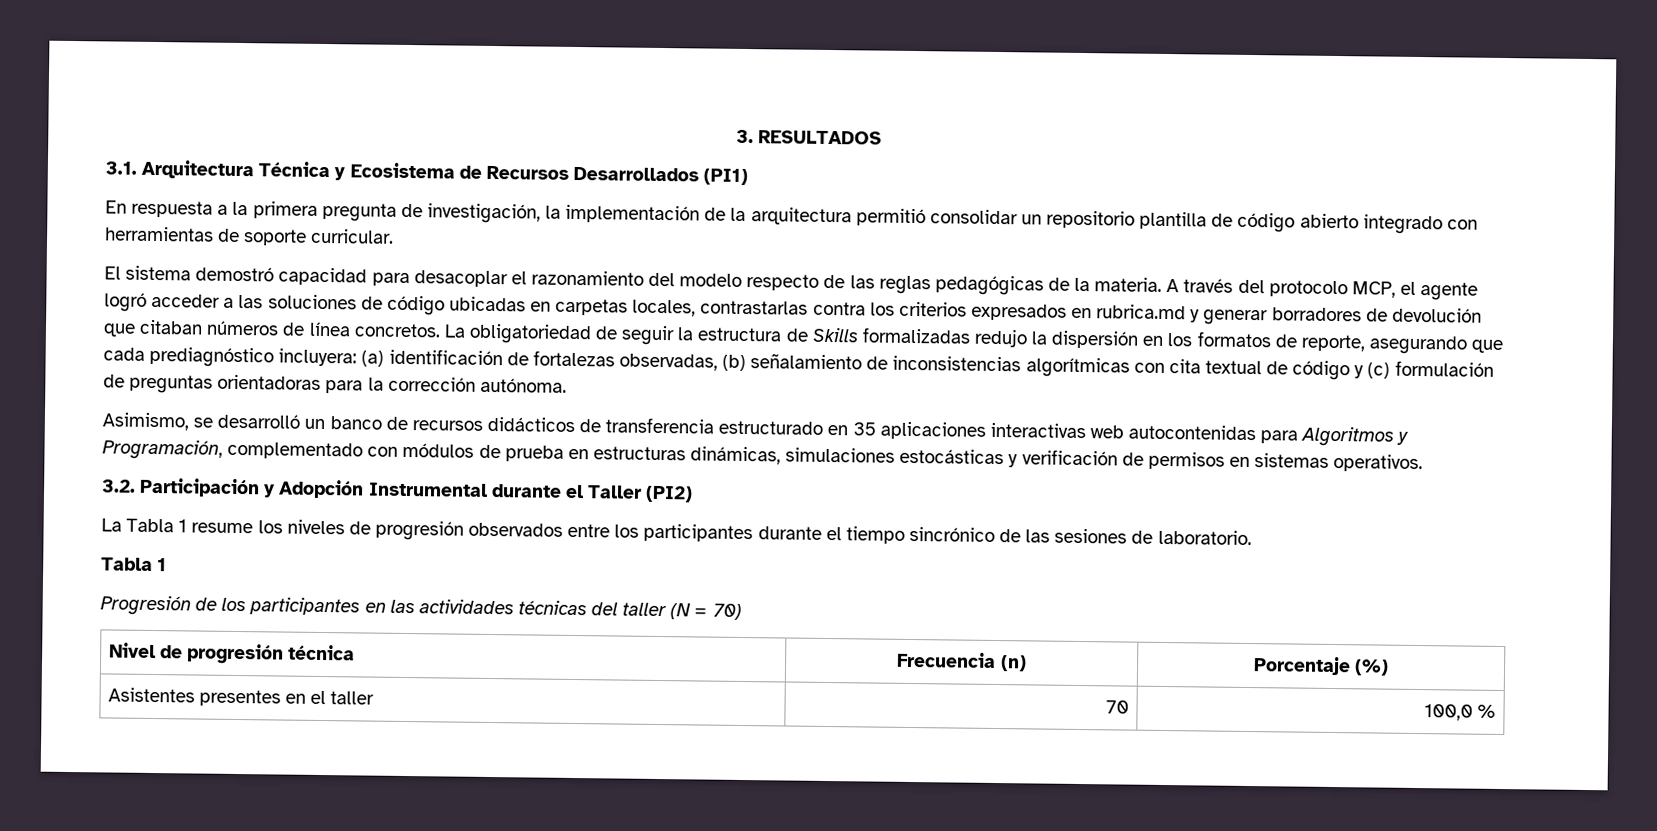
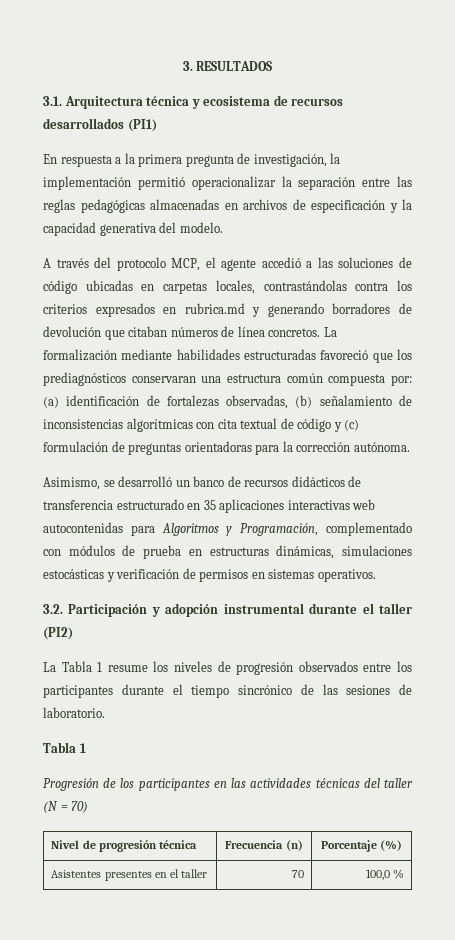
- 3.1. Arquitectura Técnica y Ecosistema de Recursos Desarrollados (PI1)
+ 3.1. Arquitectura técnica y ecosistema de recursos desarrollados (PI1)
- En respuesta a la primera pregunta de investigación, la implementación de la arquitectura permitió consolidar un repositorio plantilla de código abierto integrado con herramientas de soporte curricular.
- El sistema demostró capacidad para desacoplar el razonamiento del modelo respecto de las reglas pedagógicas de la materia. A través del protocolo MCP, el agente logró acceder a las soluciones de código ubicadas en carpetas locales, contrastarlas contra los criterios expresados en rubrica.md y generar borradores de devolución que citaban números de línea concretos.
+ En respuesta a la primera pregunta de investigación, la implementación permitió operacionalizar la separación entre las reglas pedagógicas almacenadas en archivos de especificación y la capacidad generativa del modelo.
+ A través del protocolo MCP, el agente accedió a las soluciones de código ubicadas en carpetas locales, contrastándolas contra los criterios expresados en rubrica.md y generando borradores de devolución que citaban números de línea concretos.
- La obligatoriedad de seguir la estructura de Skills formalizadas redujo la dispersión en los formatos de reporte, asegurando que cada prediagnóstico incluyera: (a) identificación de fortalezas observadas, (b) señalamiento de inconsistencias algorítmicas con cita textual de código y (c) formulación de preguntas orientadoras para la corrección autónoma.
+ La formalización mediante habilidades estructuradas favoreció que los prediagnósticos conservaran una estructura común compuesta por: (a) identificación de fortalezas observadas, (b) señalamiento de inconsistencias algorítmicas con cita textual de código y (c) formulación de preguntas orientadoras para la corrección autónoma.
- 3.2. Participación y Adopción Instrumental durante el Taller (PI2)
+ 3.2. Participación y adopción instrumental durante el taller (PI2)

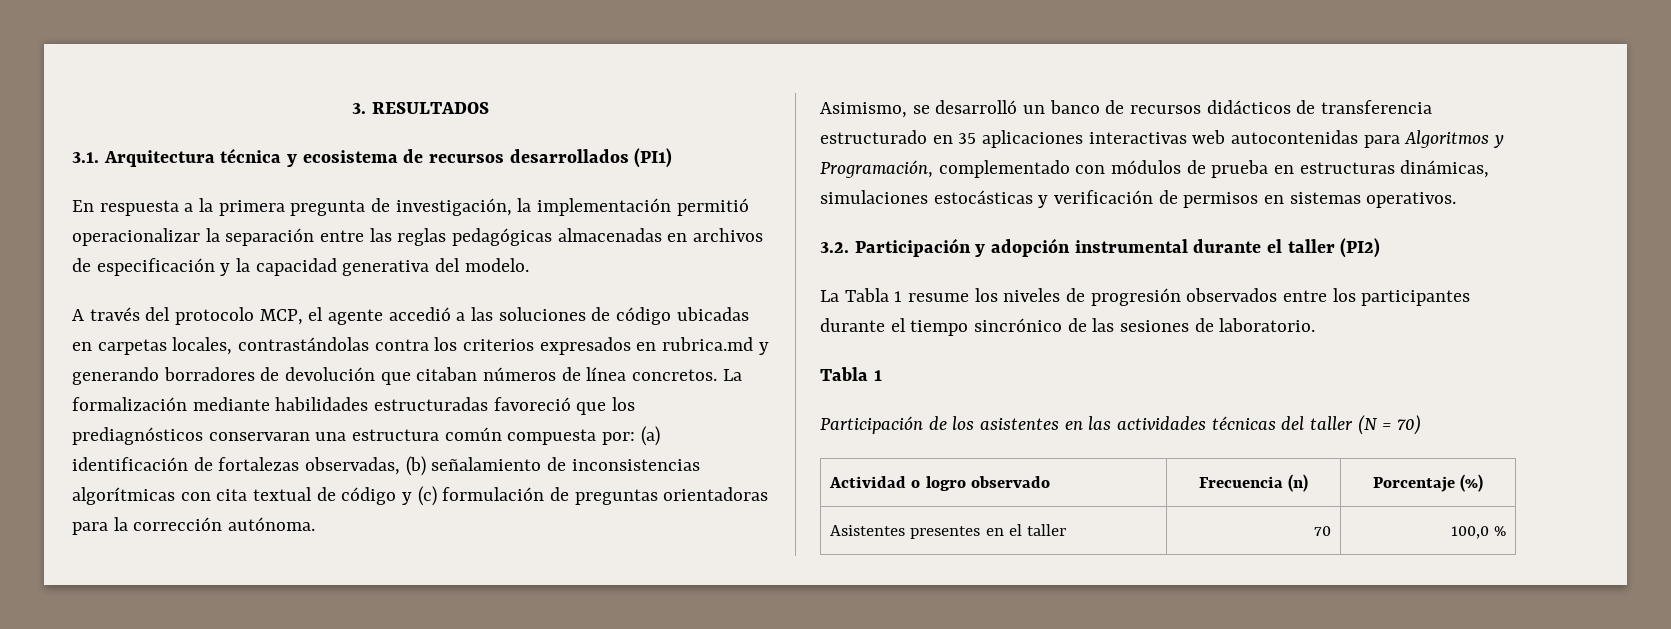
- Progresión de los participantes en las actividades técnicas del taller (N = 70)
+ Participación de los asistentes en las actividades técnicas del taller (N = 70)
- Nivel de progresión técnica | Frecuencia (n) | Porcentaje (%)
+ Actividad o logro observado | Frecuencia (n) | Porcentaje (%)

